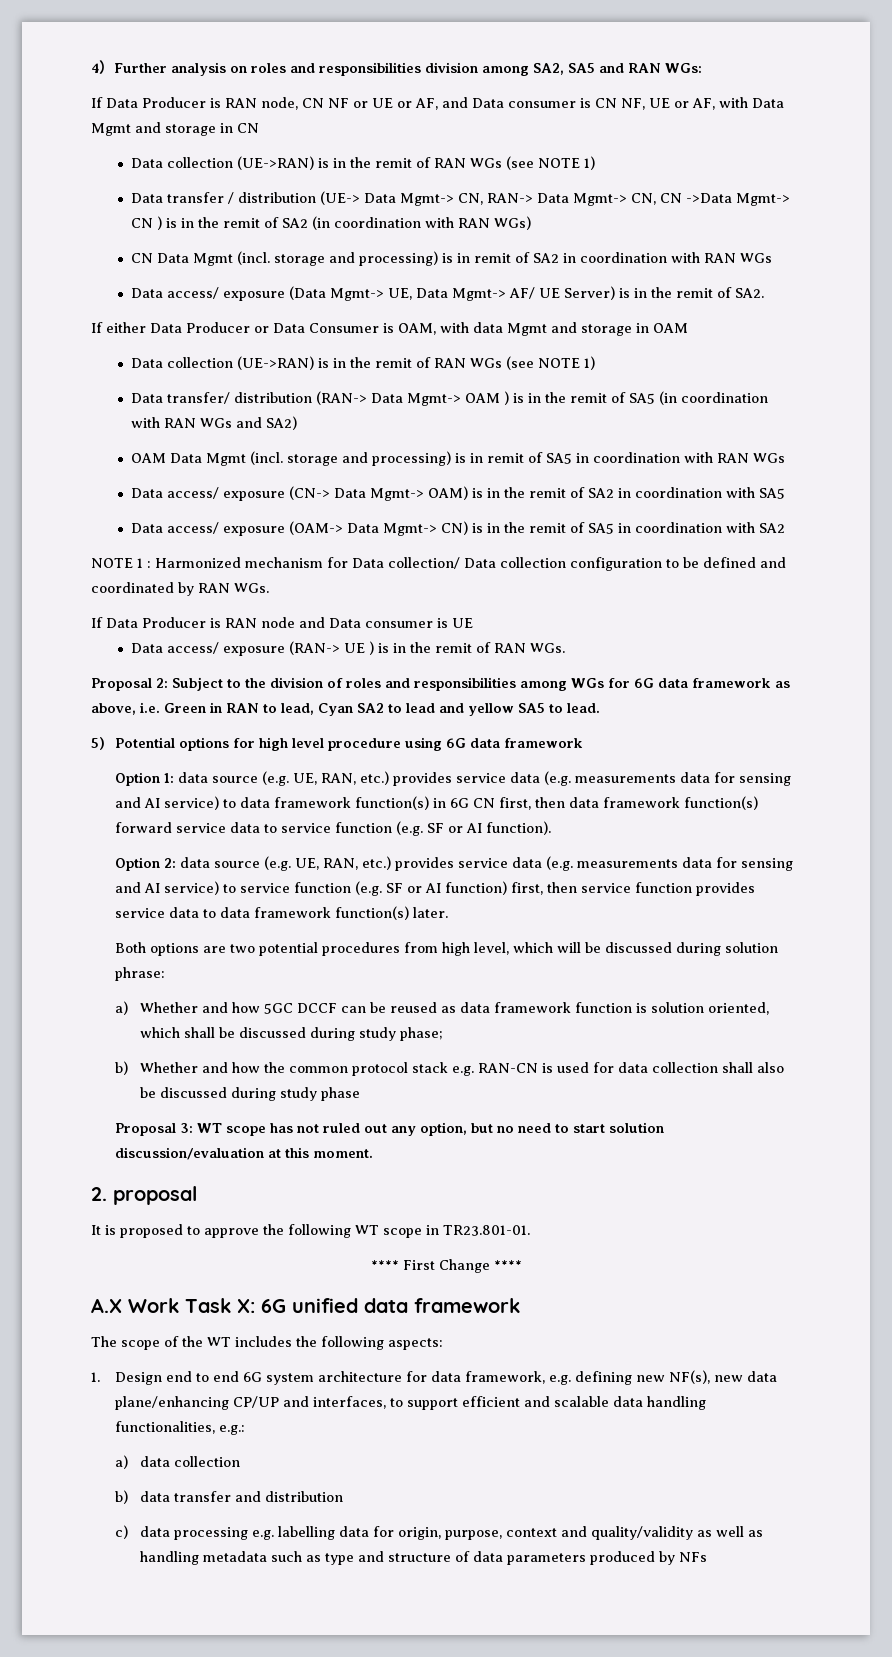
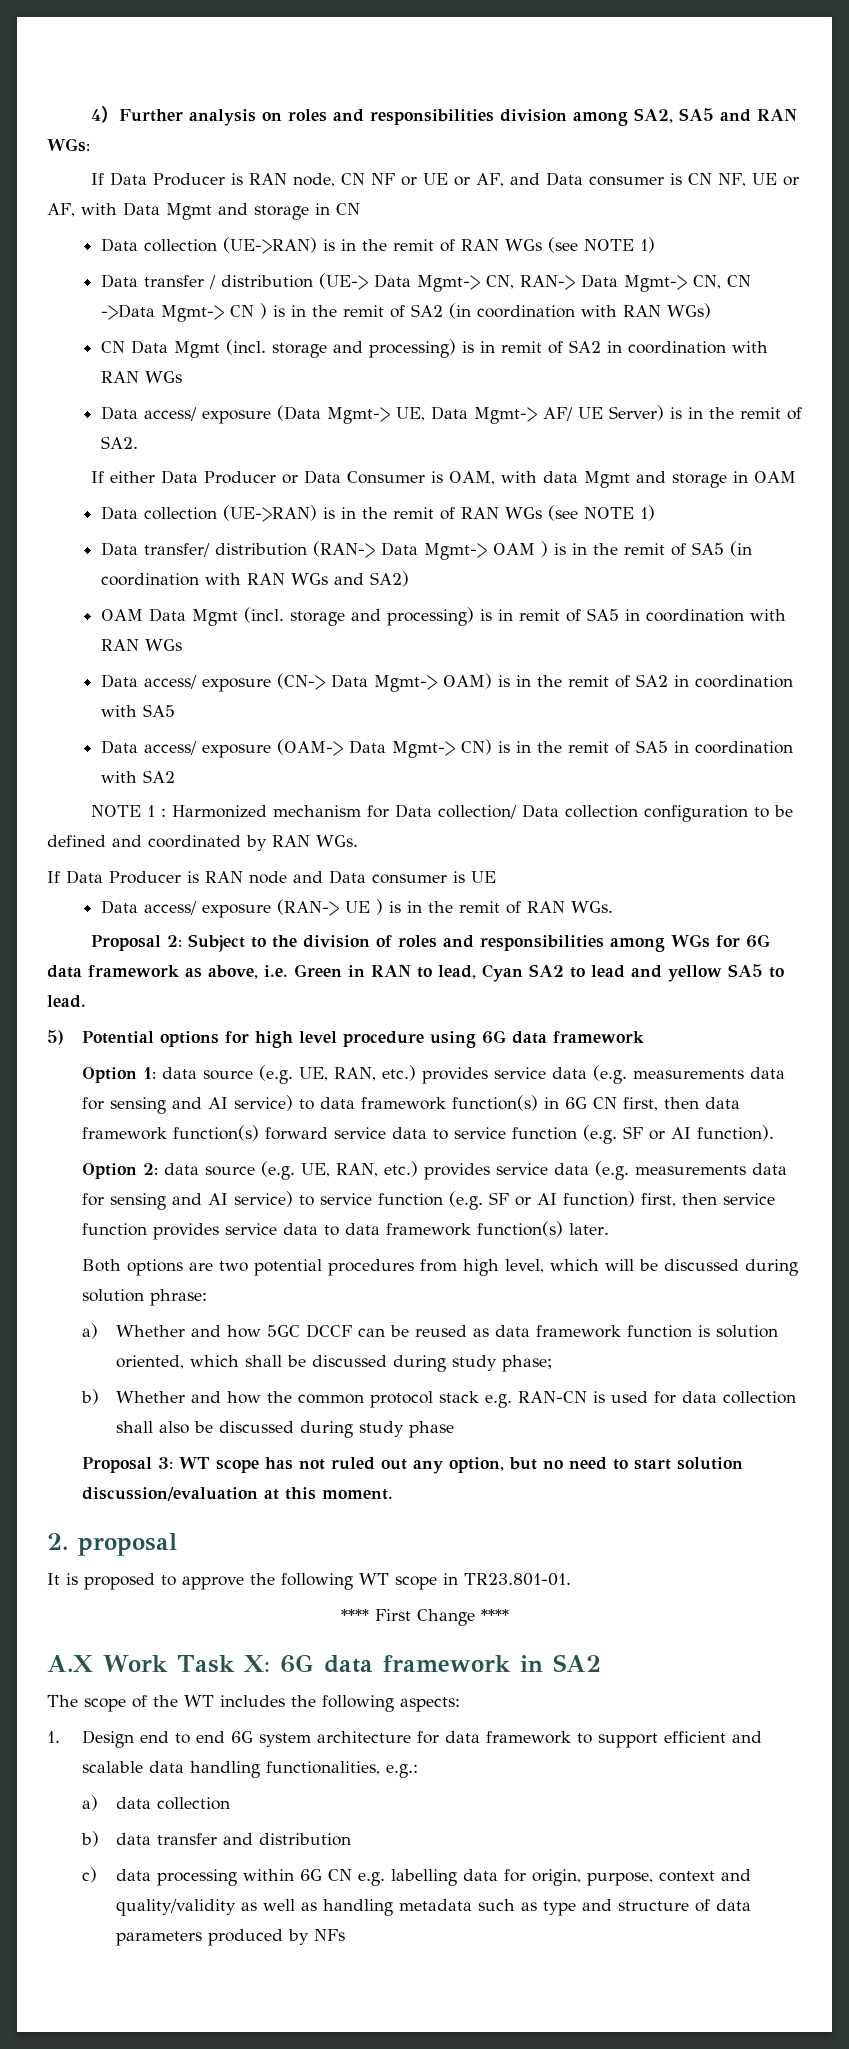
- A.X Work Task X: 6G unified data framework
+ A.X Work Task X: 6G data framework in SA2
- 1. Design end to end 6G system architecture for data framework, e.g. defining new NF(s), new data plane/enhancing CP/UP and interfaces, to support efficient and scalable data handling functionalities, e.g.:
+ 1. Design end to end 6G system architecture for data framework to support efficient and scalable data handling functionalities, e.g.:
- c) data processing e.g. labelling data for origin, purpose, context and quality/validity as well as handling metadata such as type and structure of data parameters produced by NFs
+ c) data processing within 6G CN e.g. labelling data for origin, purpose, context and quality/validity as well as handling metadata such as type and structure of data parameters produced by NFs

